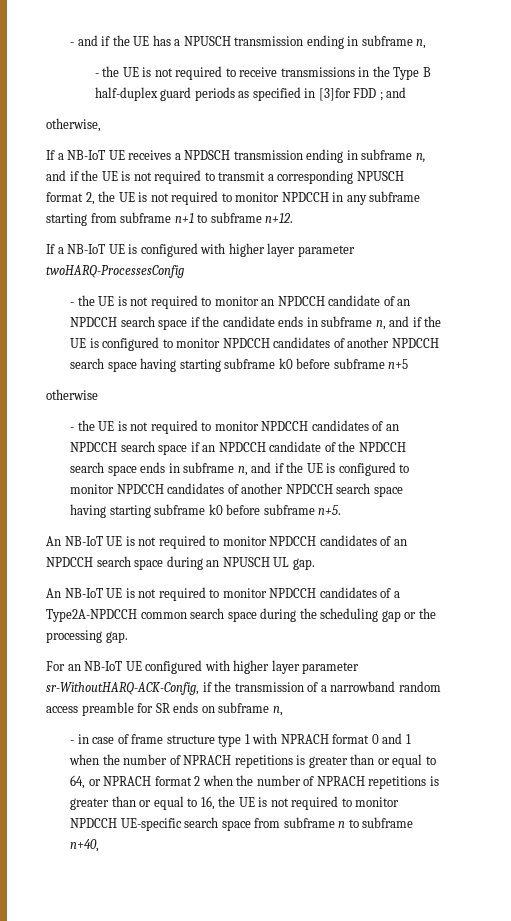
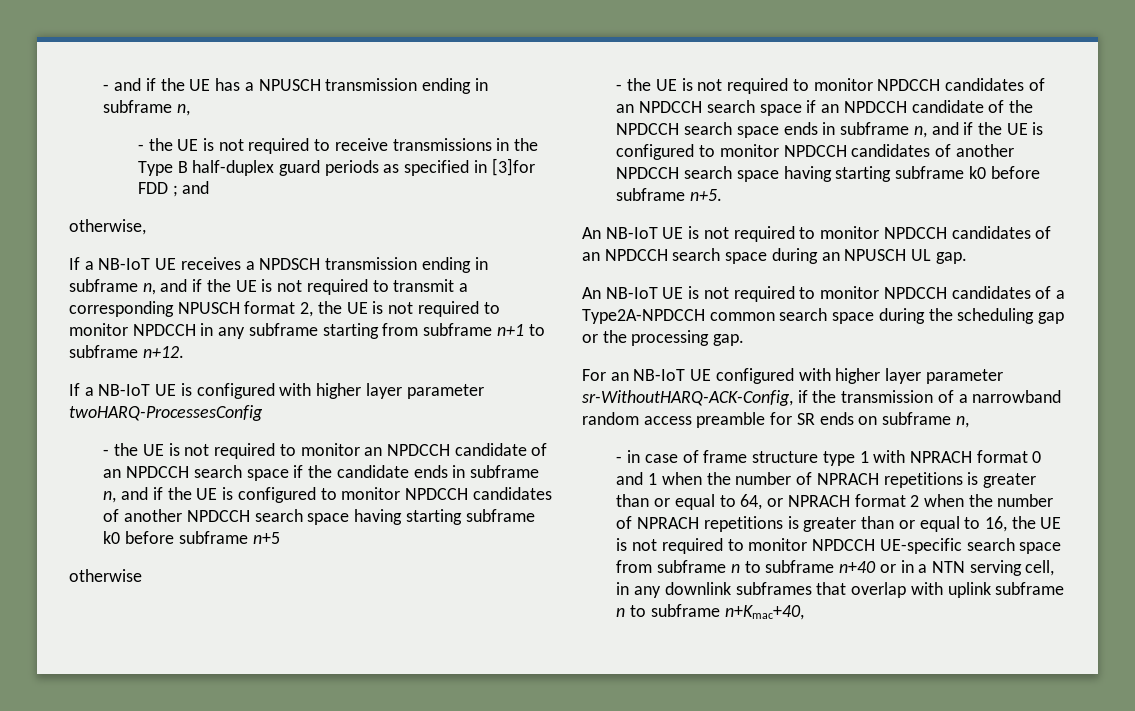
- - in case of frame structure type 1 with NPRACH format 0 and 1 when the number of NPRACH repetitions is greater than or equal to 64, or NPRACH format 2 when the number of NPRACH repetitions is greater than or equal to 16, the UE is not required to monitor NPDCCH UE-specific search space from subframe n to subframe n+40,
+ - in case of frame structure type 1 with NPRACH format 0 and 1 when the number of NPRACH repetitions is greater than or equal to 64, or NPRACH format 2 when the number of NPRACH repetitions is greater than or equal to 16, the UE is not required to monitor NPDCCH UE-specific search space from subframe n to subframe n+40 or in a NTN serving cell, in any downlink subframes that overlap with uplink subframe n to subframe n+Kmac+40,

